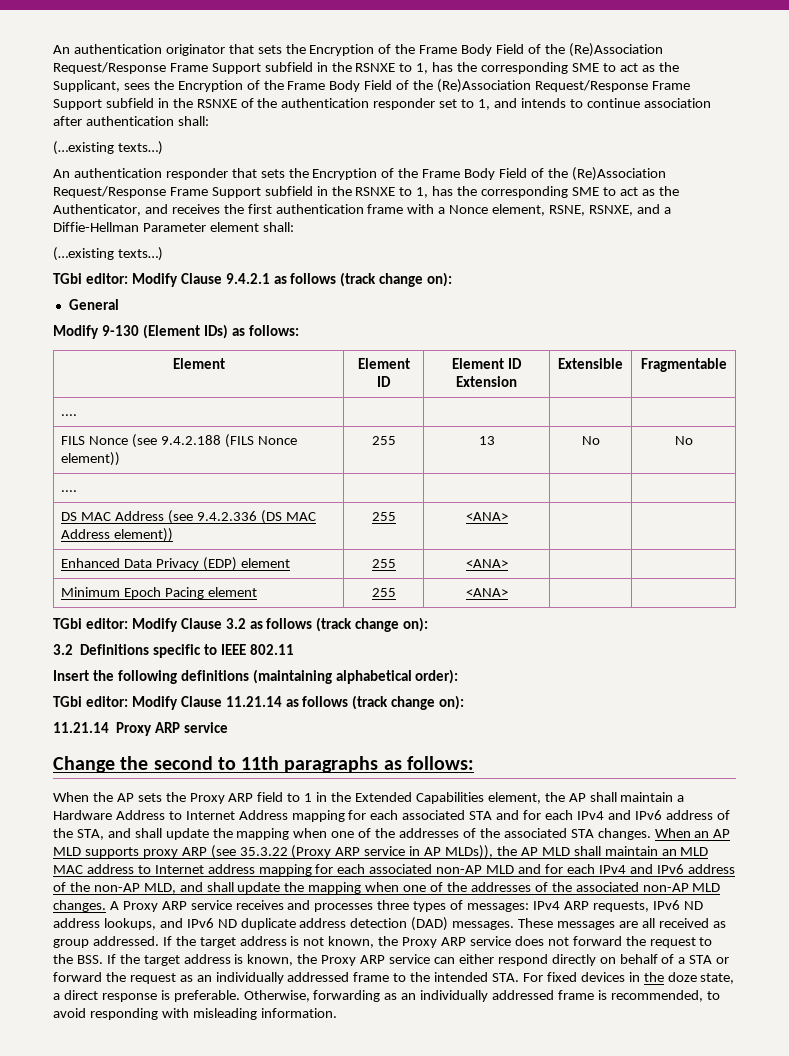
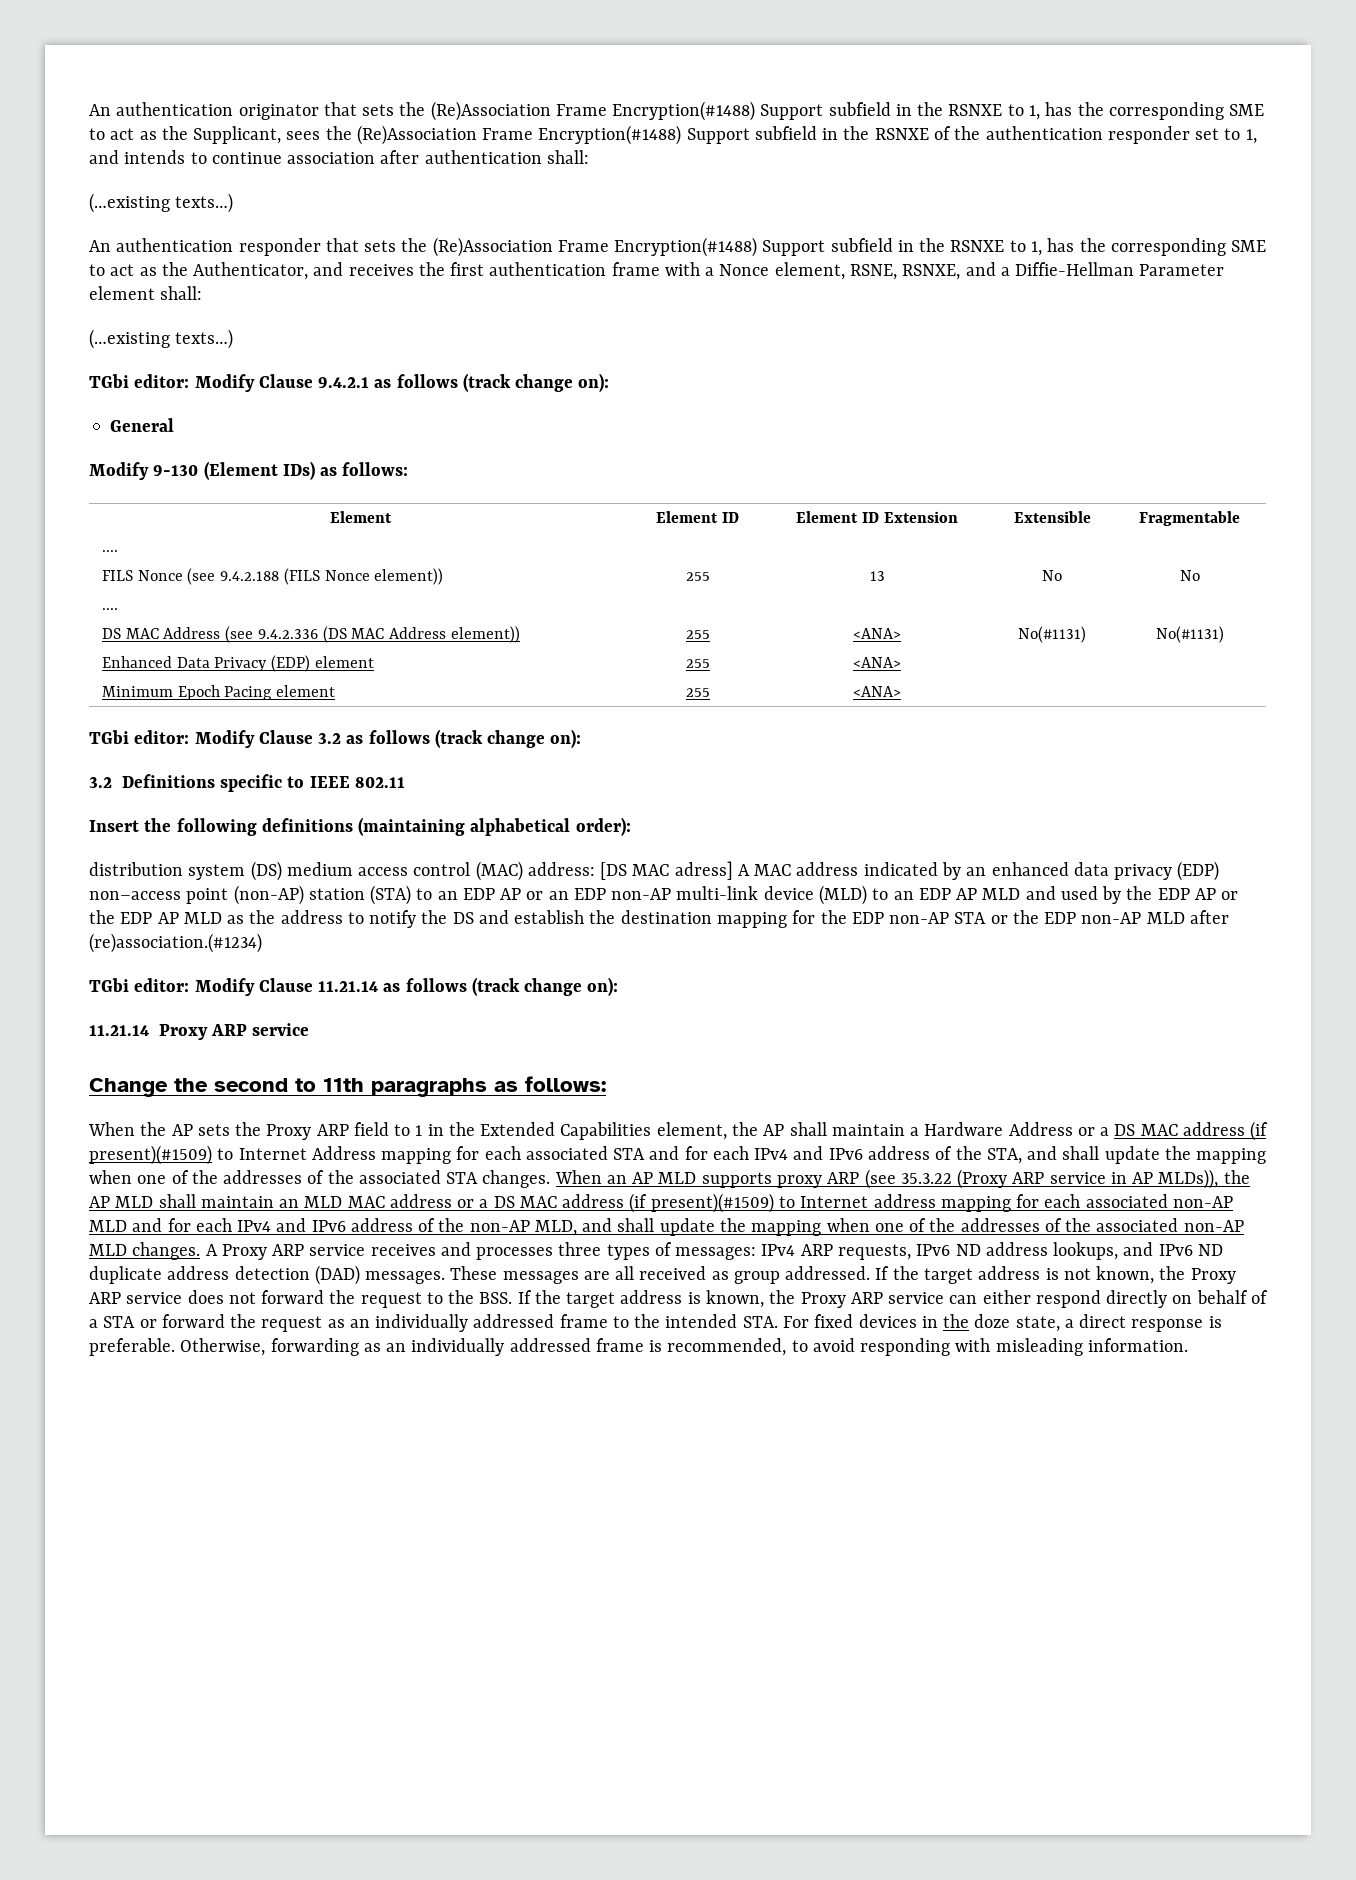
- An authentication originator that sets the Encryption of the Frame Body Field of the (Re)Association Request/Response Frame Support subfield in the RSNXE to 1, has the corresponding SME to act as the Supplicant, sees the Encryption of the Frame Body Field of the (Re)Association Request/Response Frame Support subfield in the RSNXE of the authentication responder set to 1, and intends to continue association after authentication shall:
+ An authentication originator that sets the (Re)Association Frame Encryption(#1488) Support subfield in the RSNXE to 1, has the corresponding SME to act as the Supplicant, sees the (Re)Association Frame Encryption(#1488) Support subfield in the RSNXE of the authentication responder set to 1, and intends to continue association after authentication shall:
- An authentication responder that sets the Encryption of the Frame Body Field of the (Re)Association Request/Response Frame Support subfield in the RSNXE to 1, has the corresponding SME to act as the Authenticator, and receives the first authentication frame with a Nonce element, RSNE, RSNXE, and a Diffie-Hellman Parameter element shall:
+ An authentication responder that sets the (Re)Association Frame Encryption(#1488) Support subfield in the RSNXE to 1, has the corresponding SME to act as the Authenticator, and receives the first authentication frame with a Nonce element, RSNE, RSNXE, and a Diffie-Hellman Parameter element shall:
- DS MAC Address (see 9.4.2.336 (DS MAC Address element)) | 255 | <ANA> | |
+ DS MAC Address (see 9.4.2.336 (DS MAC Address element)) | 255 | <ANA> | No(#1131) | No(#1131)
+ distribution system (DS) medium access control (MAC) address: [DS MAC adress] A MAC address indicated by an enhanced data privacy (EDP) non–access point (non-AP) station (STA) to an EDP AP or an EDP non-AP multi-link device (MLD) to an EDP AP MLD and used by the EDP AP or the EDP AP MLD as the address to notify the DS and establish the destination mapping for the EDP non-AP STA or the EDP non-AP MLD after (re)association.(#1234)
- When the AP sets the Proxy ARP field to 1 in the Extended Capabilities element, the AP shall maintain a Hardware Address to Internet Address mapping for each associated STA and for each IPv4 and IPv6 address of the STA, and shall update the mapping when one of the addresses of the associated STA changes.
+ When the AP sets the Proxy ARP field to 1 in the Extended Capabilities element, the AP shall maintain a Hardware Address or a DS MAC address (if present)(#1509) to Internet Address mapping for each associated STA and for each IPv4 and IPv6 address of the STA, and shall update the mapping when one of the addresses of the associated STA changes.
- When an AP MLD supports proxy ARP (see 35.3.22 (Proxy ARP service in AP MLDs)), the AP MLD shall maintain an MLD MAC address to Internet address mapping for each associated non-AP MLD and for each IPv4 and IPv6 address of the non-AP MLD, and shall update the mapping when one of the addresses of the associated non-AP MLD changes.
+ When an AP MLD supports proxy ARP (see 35.3.22 (Proxy ARP service in AP MLDs)), the AP MLD shall maintain an MLD MAC address or a DS MAC address (if present)(#1509) to Internet address mapping for each associated non-AP MLD and for each IPv4 and IPv6 address of the non-AP MLD, and shall update the mapping when one of the addresses of the associated non-AP MLD changes.

